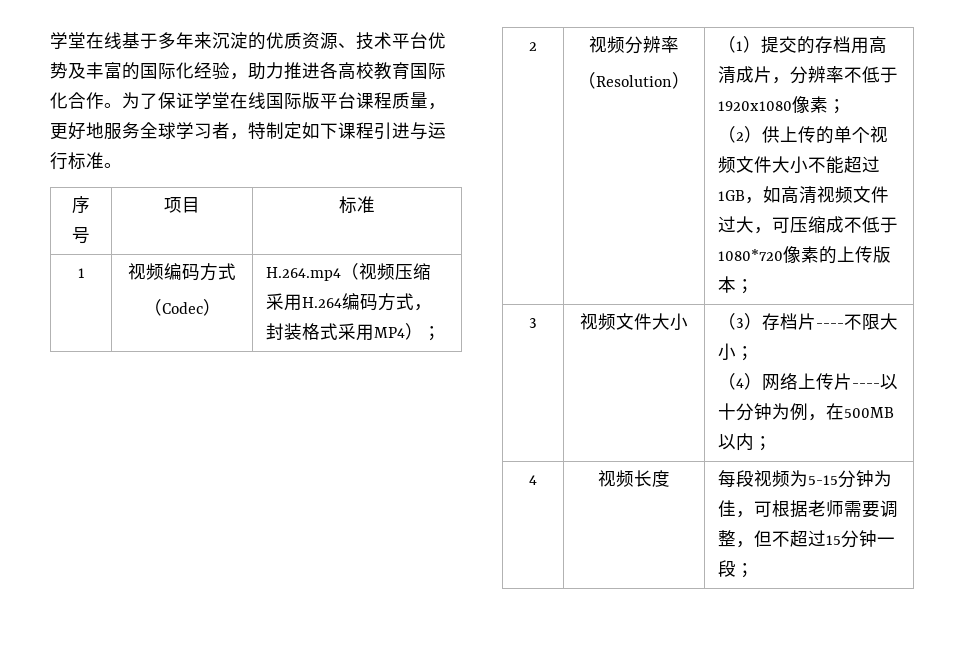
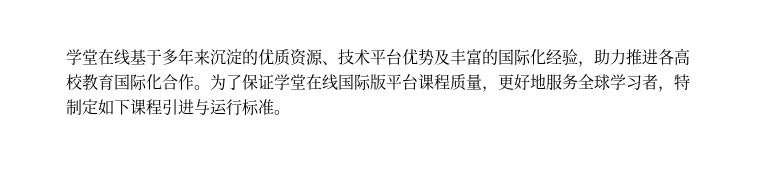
- 序号 | 项目 | 标准
- 1 | 视频编码方式
- （Codec） | H.264.mp4（视频压缩采用H.264编码方式，封装格式采用MP4）；
- 2 | 视频分辨率
- （Resolution） | （1）提交的存档用高清成片，分辨率不低于1920x1080像素；
- （2）供上传的单个视频文件大小不能超过1GB，如高清视频文件过大，可压缩成不低于1080*720像素的上传版本；
- 3 | 视频文件大小 | （3）存档片----不限大小；
- （4）网络上传片----以十分钟为例，在500MB以内；
- 4 | 视频长度 | 每段视频为5-15分钟为佳，可根据老师需要调整，但不超过15分钟一段；

